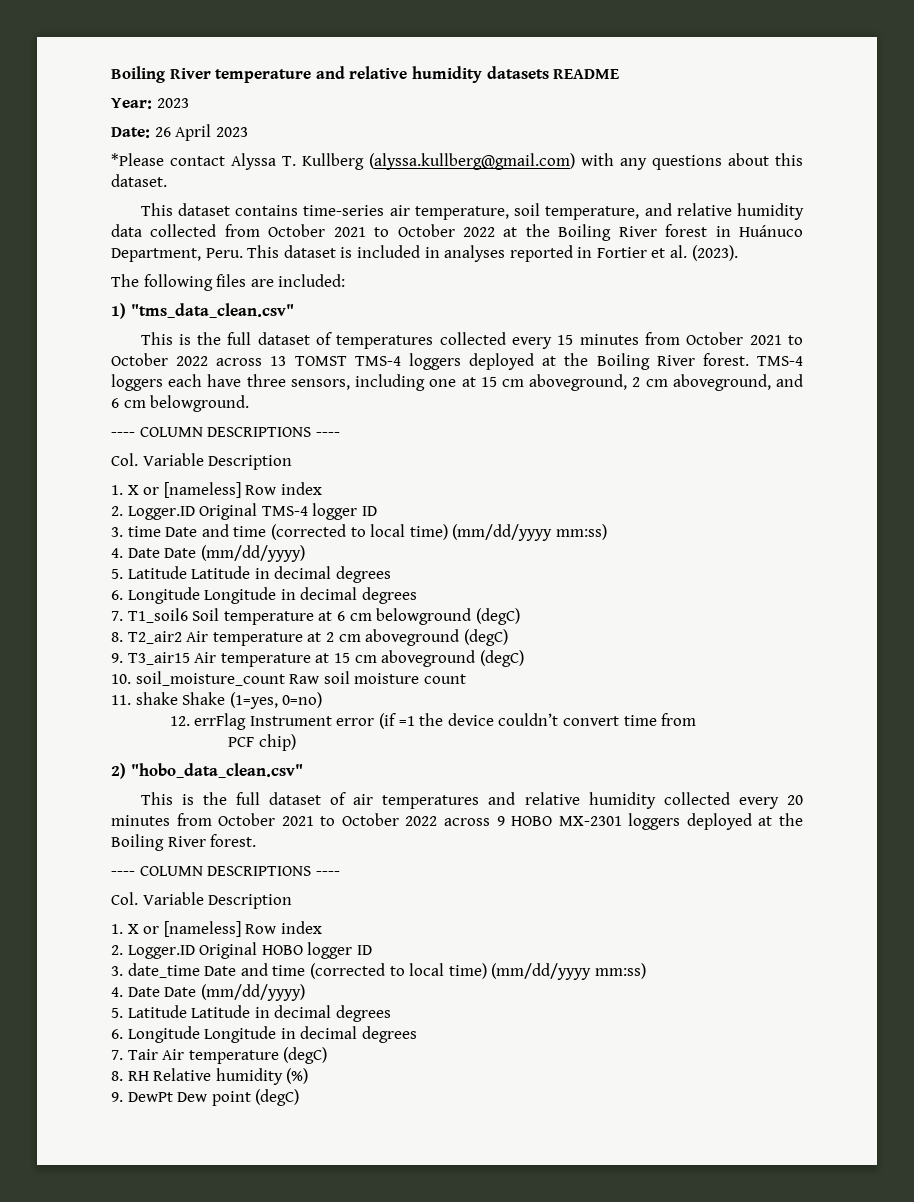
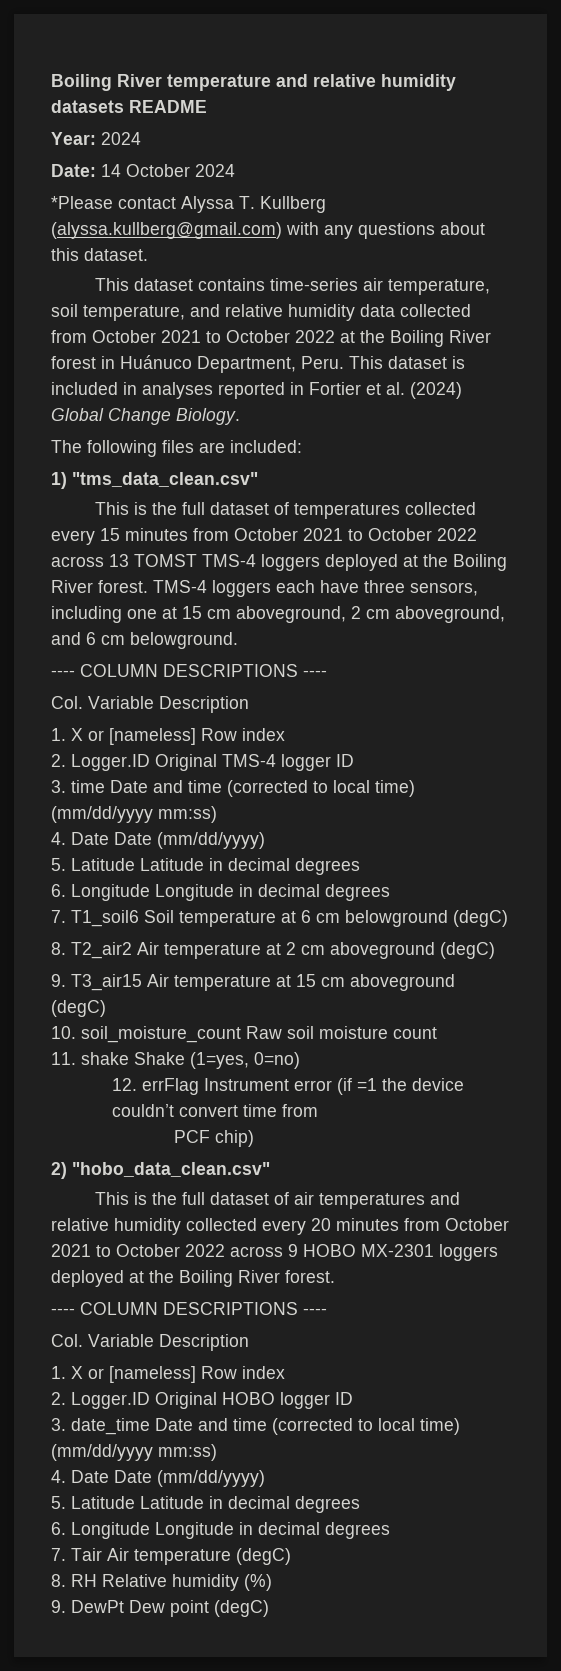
- Year: 2023
+ Year: 2024
- Date: 26 April 2023
+ Date: 14 October 2024
- This dataset is included in analyses reported in Fortier et al. (2023).
+ This dataset is included in analyses reported in Fortier et al. (2024) Global Change Biology.

